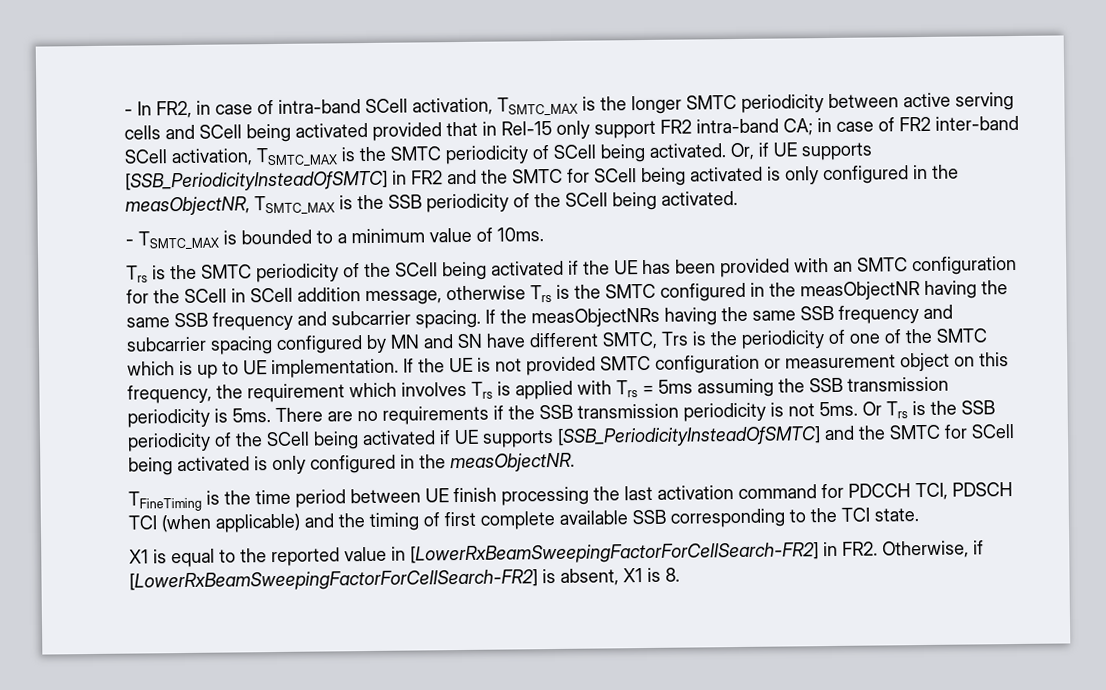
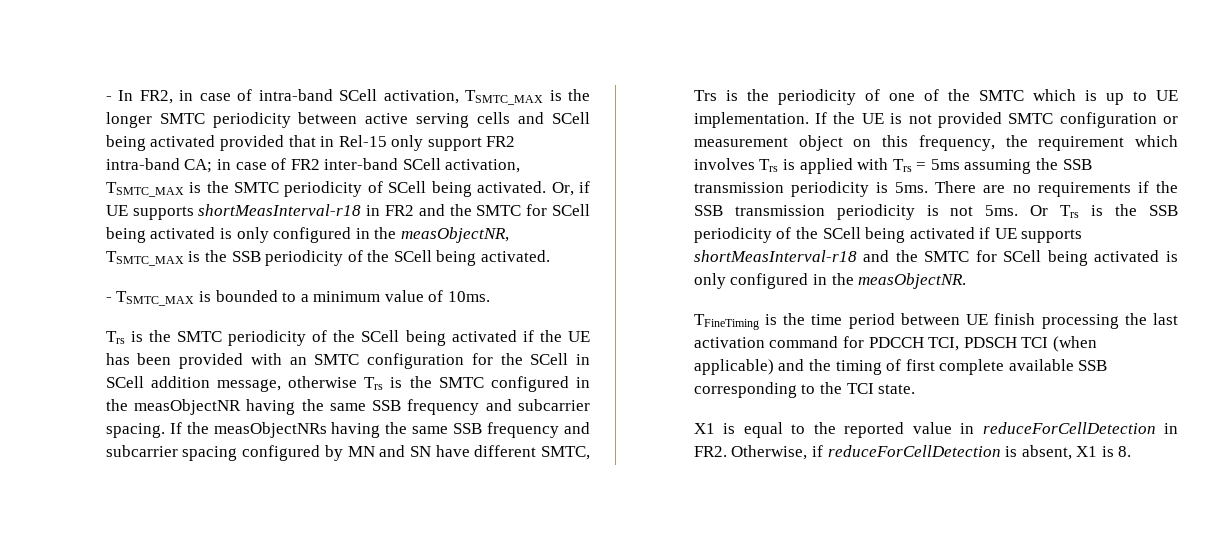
- Or, if UE supports [SSB_PeriodicityInsteadOfSMTC] in FR2 and the SMTC for SCell being activated is only configured in the measObjectNR, TSMTC_MAX is the SSB periodicity of the SCell being activated.
+ Or, if UE supports shortMeasInterval-r18 in FR2 and the SMTC for SCell being activated is only configured in the measObjectNR, TSMTC_MAX is the SSB periodicity of the SCell being activated.
- Or Trs is the SSB periodicity of the SCell being activated if UE supports [SSB_PeriodicityInsteadOfSMTC] and the SMTC for SCell being activated is only configured in the measObjectNR.
+ Or Trs is the SSB periodicity of the SCell being activated if UE supports shortMeasInterval-r18 and the SMTC for SCell being activated is only configured in the measObjectNR.
- X1 is equal to the reported value in [LowerRxBeamSweepingFactorForCellSearch-FR2] in FR2. Otherwise, if [LowerRxBeamSweepingFactorForCellSearch-FR2] is absent, X1 is 8.
+ X1 is equal to the reported value in reduceForCellDetection in FR2. Otherwise, if reduceForCellDetection is absent, X1 is 8.

